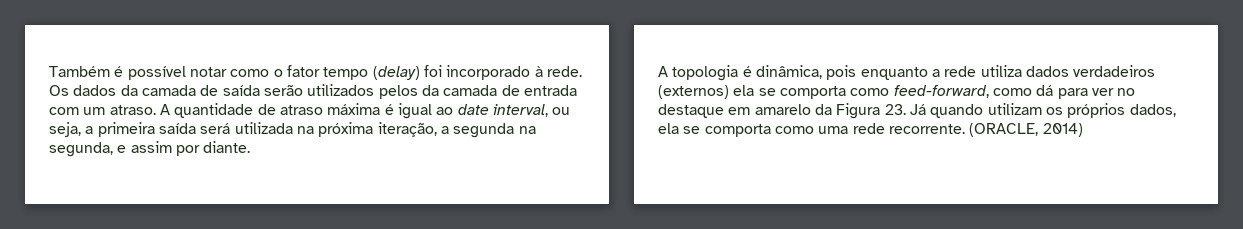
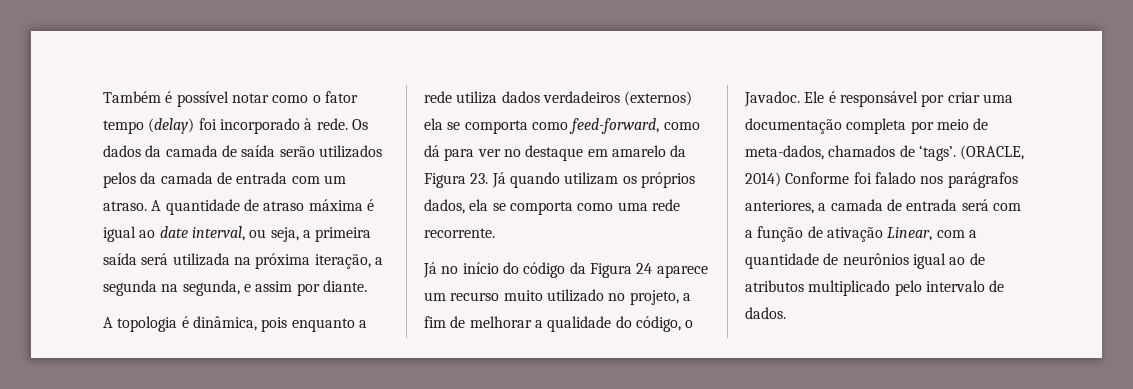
- A topologia é dinâmica, pois enquanto a rede utiliza dados verdadeiros (externos) ela se comporta como feed-forward, como dá para ver no destaque em amarelo da Figura 23. Já quando utilizam os próprios dados, ela se comporta como uma rede recorrente. (ORACLE, 2014)
+ A topologia é dinâmica, pois enquanto a rede utiliza dados verdadeiros (externos) ela se comporta como feed-forward, como dá para ver no destaque em amarelo da Figura 23. Já quando utilizam os próprios dados, ela se comporta como uma rede recorrente.
+ Já no início do código da Figura 24 aparece um recurso muito utilizado no projeto, a fim de melhorar a qualidade do código, o Javadoc. Ele é responsável por criar uma documentação completa por meio de meta-dados, chamados de ‘tags’. (ORACLE, 2014) Conforme foi falado nos parágrafos anteriores, a camada de entrada será com a função de ativação Linear, com a quantidade de neurônios igual ao de atributos multiplicado pelo intervalo de dados.

